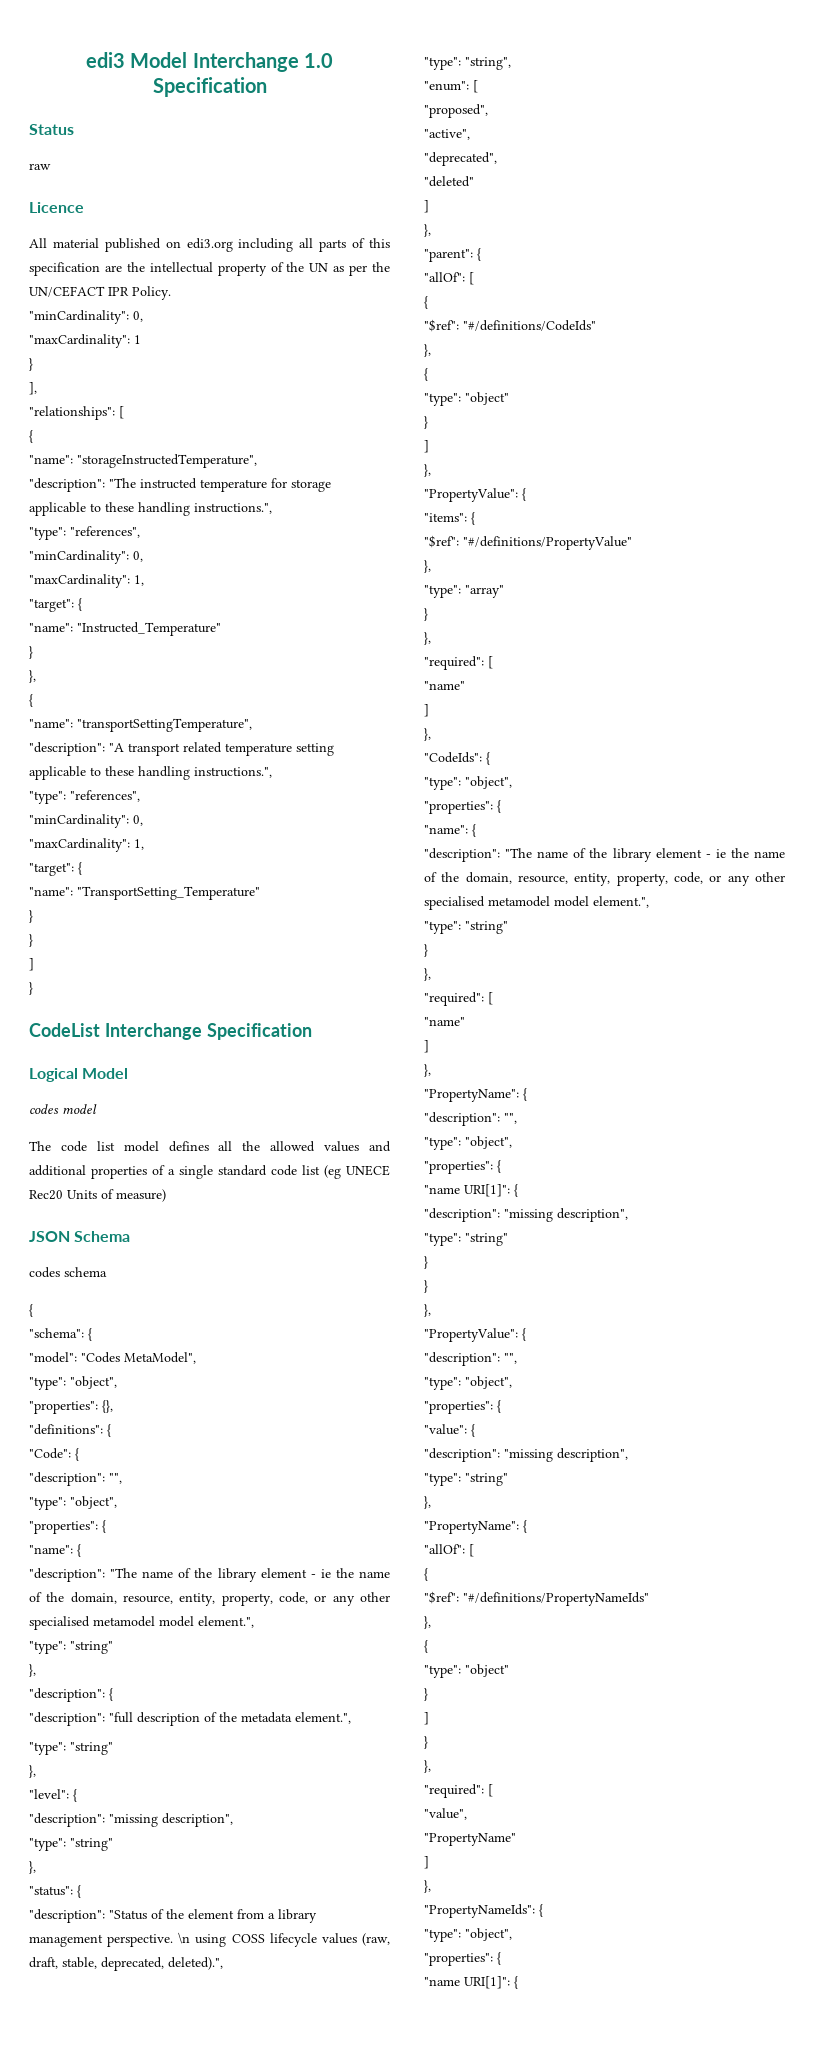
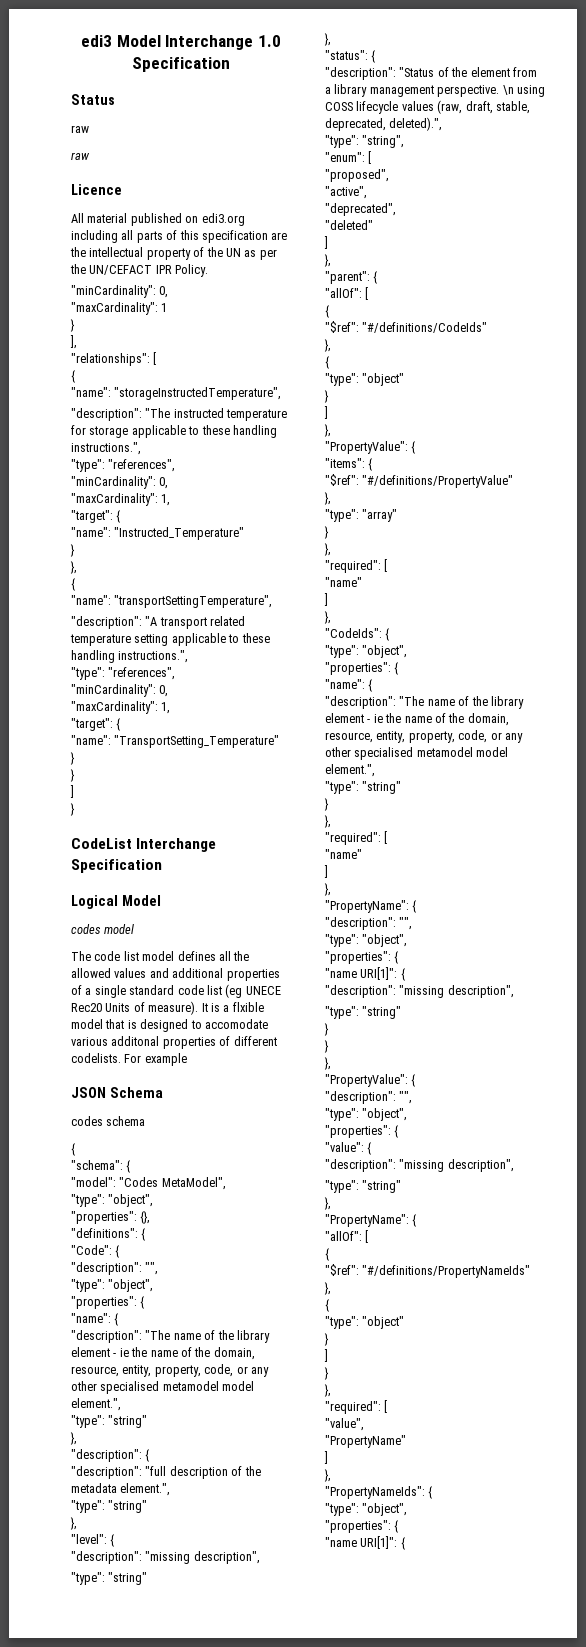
  Status
+ raw
- The code list model defines all the allowed values and additional properties of a single standard code list (eg UNECE Rec20 Units of measure)
+ The code list model defines all the allowed values and additional properties of a single standard code list (eg UNECE Rec20 Units of measure). It is a flxible model that is designed to accomodate various additonal properties of different codelists. For example

